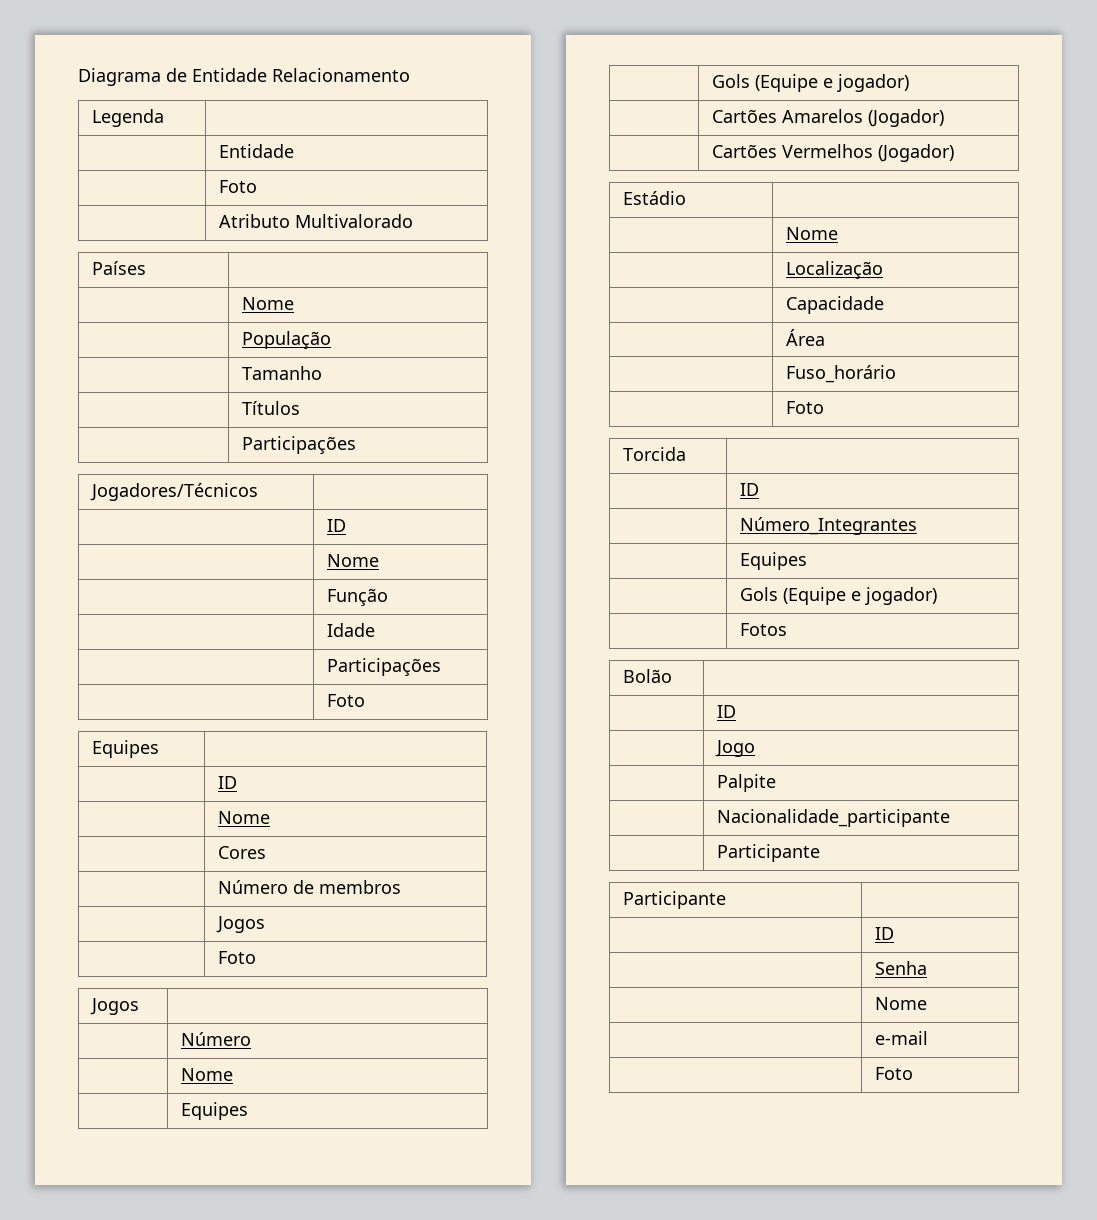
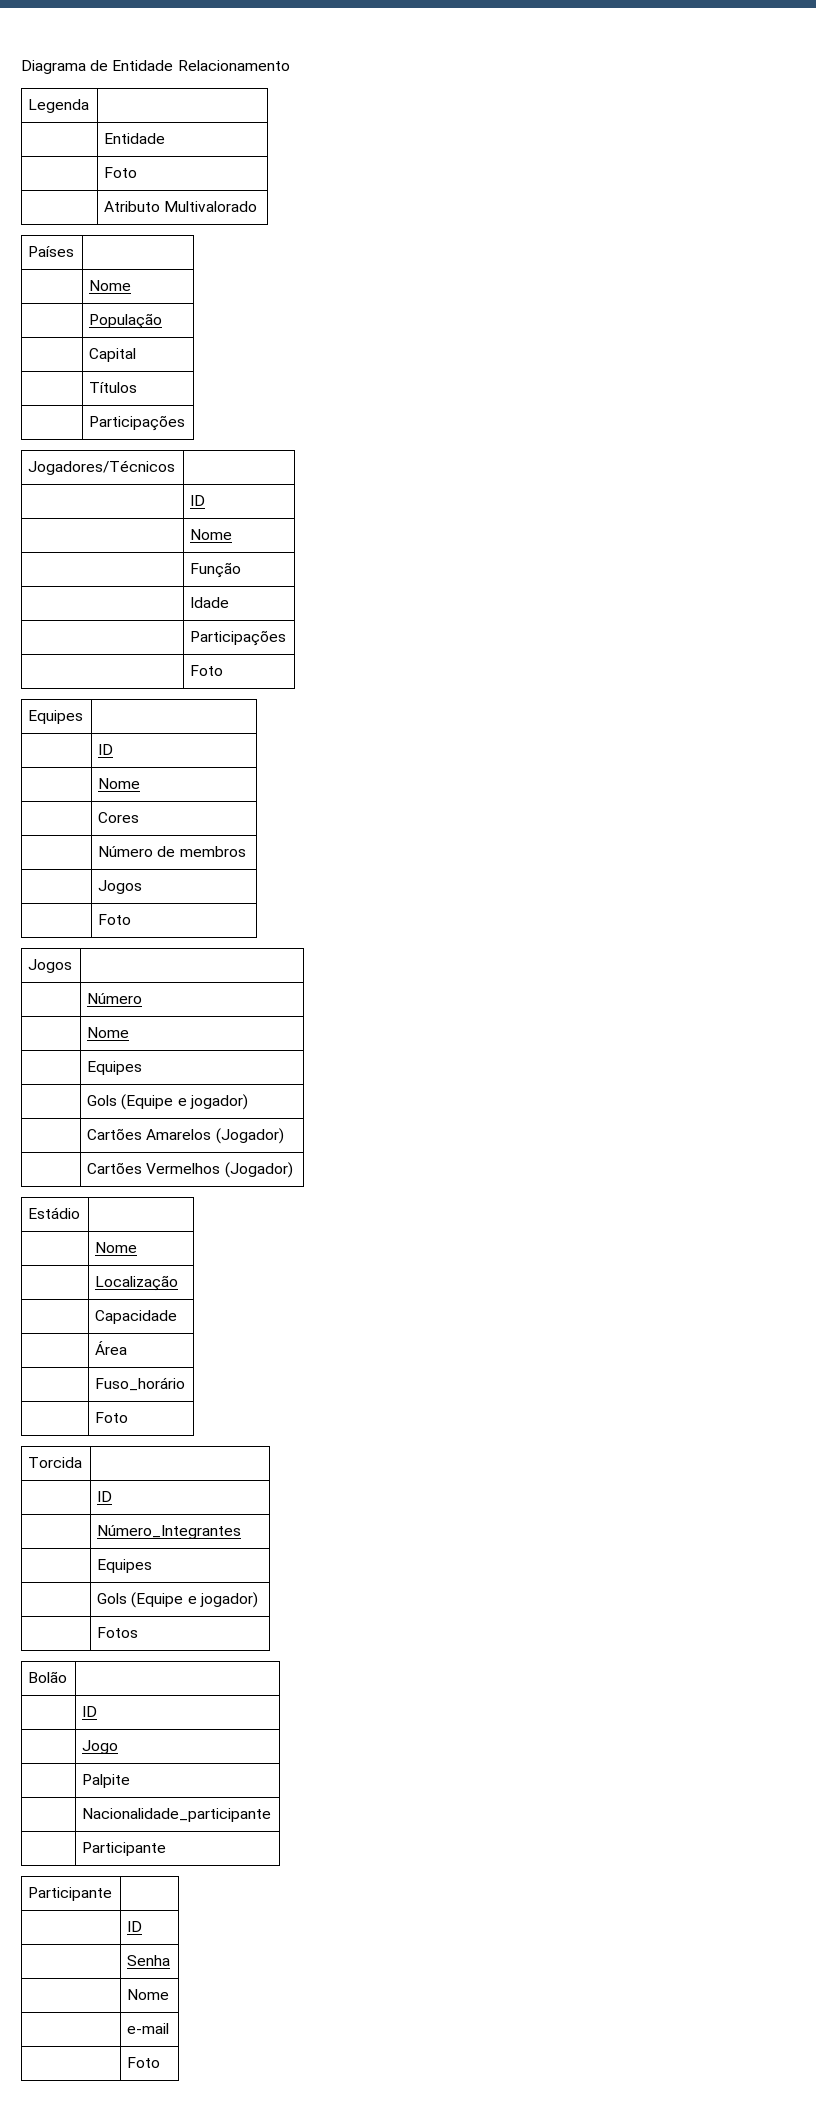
- | Tamanho
+ | Capital

